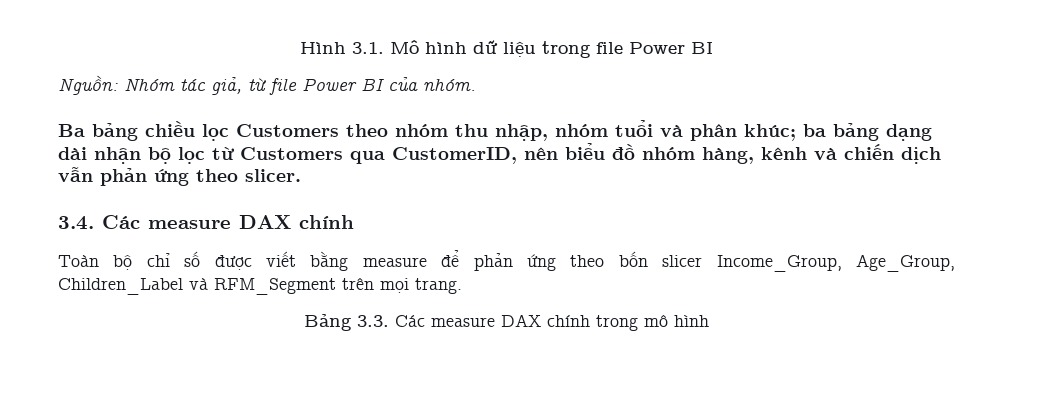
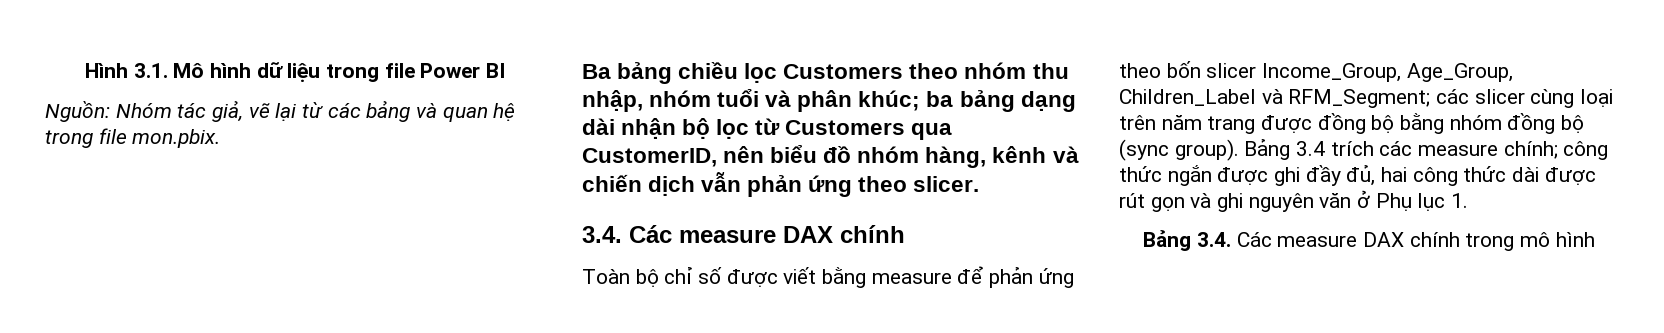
- Nguồn: Nhóm tác giả, từ file Power BI của nhóm.
+ Nguồn: Nhóm tác giả, vẽ lại từ các bảng và quan hệ trong file mon.pbix.
- Toàn bộ chỉ số được viết bằng measure để phản ứng theo bốn slicer Income_Group, Age_Group, Children_Label và RFM_Segment trên mọi trang.
- Bảng 3.3. Các measure DAX chính trong mô hình
+ Toàn bộ chỉ số được viết bằng measure để phản ứng theo bốn slicer Income_Group, Age_Group, Children_Label và RFM_Segment; các slicer cùng loại trên năm trang được đồng bộ bằng nhóm đồng bộ (sync group). Bảng 3.4 trích các measure chính; công thức ngắn được ghi đầy đủ, hai công thức dài được rút gọn và ghi nguyên văn ở Phụ lục 1.
+ Bảng 3.4. Các measure DAX chính trong mô hình

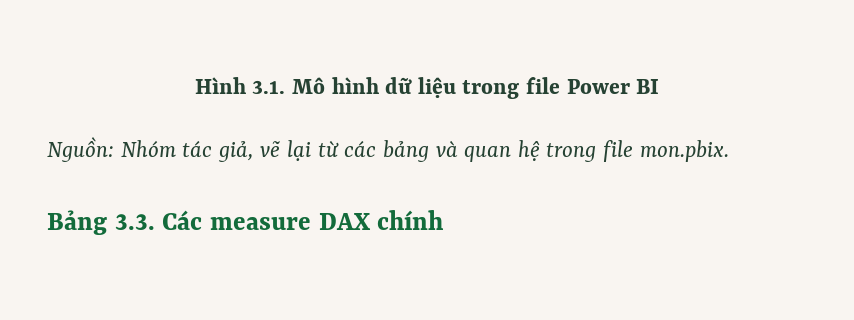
- Ba bảng chiều lọc Customers theo nhóm thu nhập, nhóm tuổi và phân khúc; ba bảng dạng dài nhận bộ lọc từ Customers qua CustomerID, nên biểu đồ nhóm hàng, kênh và chiến dịch vẫn phản ứng theo slicer.
- 3.4. Các measure DAX chính
- Toàn bộ chỉ số được viết bằng measure để phản ứng theo bốn slicer Income_Group, Age_Group, Children_Label và RFM_Segment; các slicer cùng loại trên năm trang được đồng bộ bằng nhóm đồng bộ (sync group). Bảng 3.4 trích các measure chính; công thức ngắn được ghi đầy đủ, hai công thức dài được rút gọn và ghi nguyên văn ở Phụ lục 1.
- Bảng 3.4. Các measure DAX chính trong mô hình
+ Bảng 3.3. Các measure DAX chính

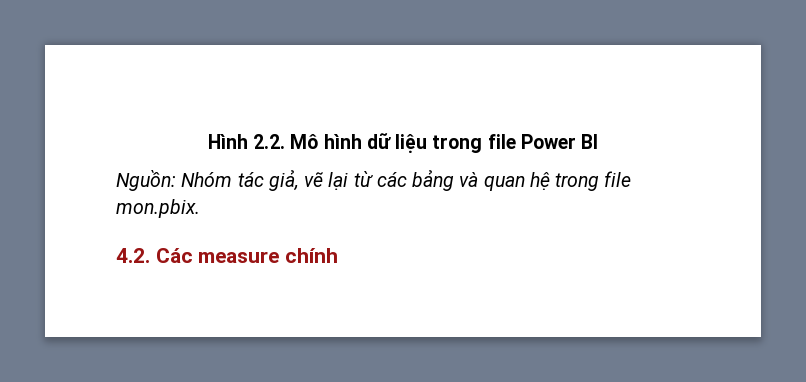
- Hình 3.1. Mô hình dữ liệu trong file Power BI
+ Hình 2.2. Mô hình dữ liệu trong file Power BI
- Bảng 3.3. Các measure DAX chính
+ 4.2. Các measure chính

